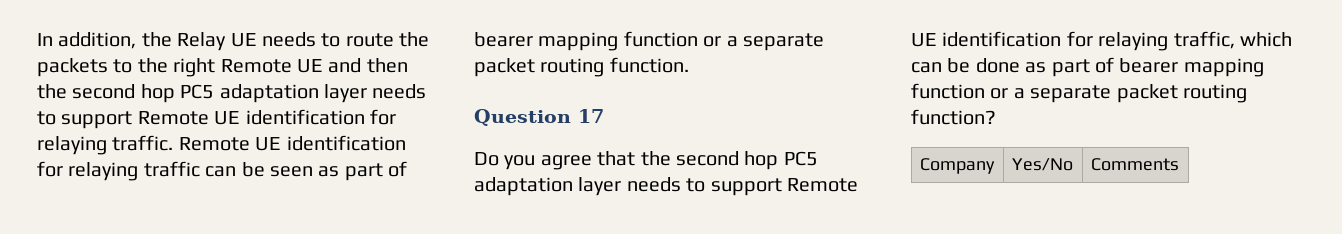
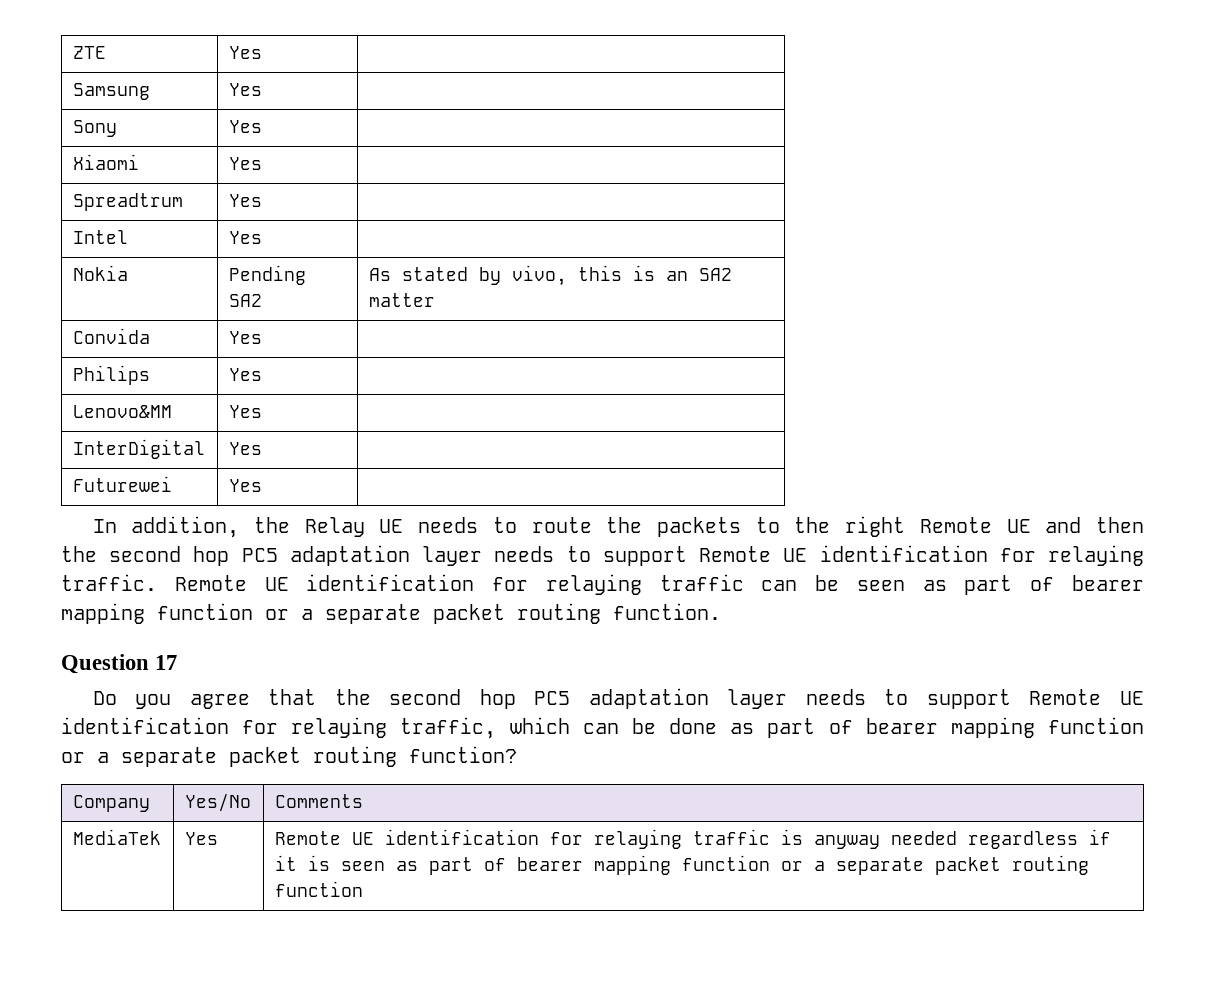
+ ZTE | Yes |
+ Samsung | Yes |
+ Sony | Yes |
+ Xiaomi | Yes |
+ Spreadtrum | Yes |
+ Intel | Yes |
+ Nokia | Pending SA2 | As stated by vivo, this is an SA2 matter
+ Convida | Yes |
+ Philips | Yes |
+ Lenovo&MM | Yes |
+ InterDigital | Yes |
+ Futurewei | Yes |
+ MediaTek | Yes | Remote UE identification for relaying traffic is anyway needed regardless if it is seen as part of bearer mapping function or a separate packet routing function

